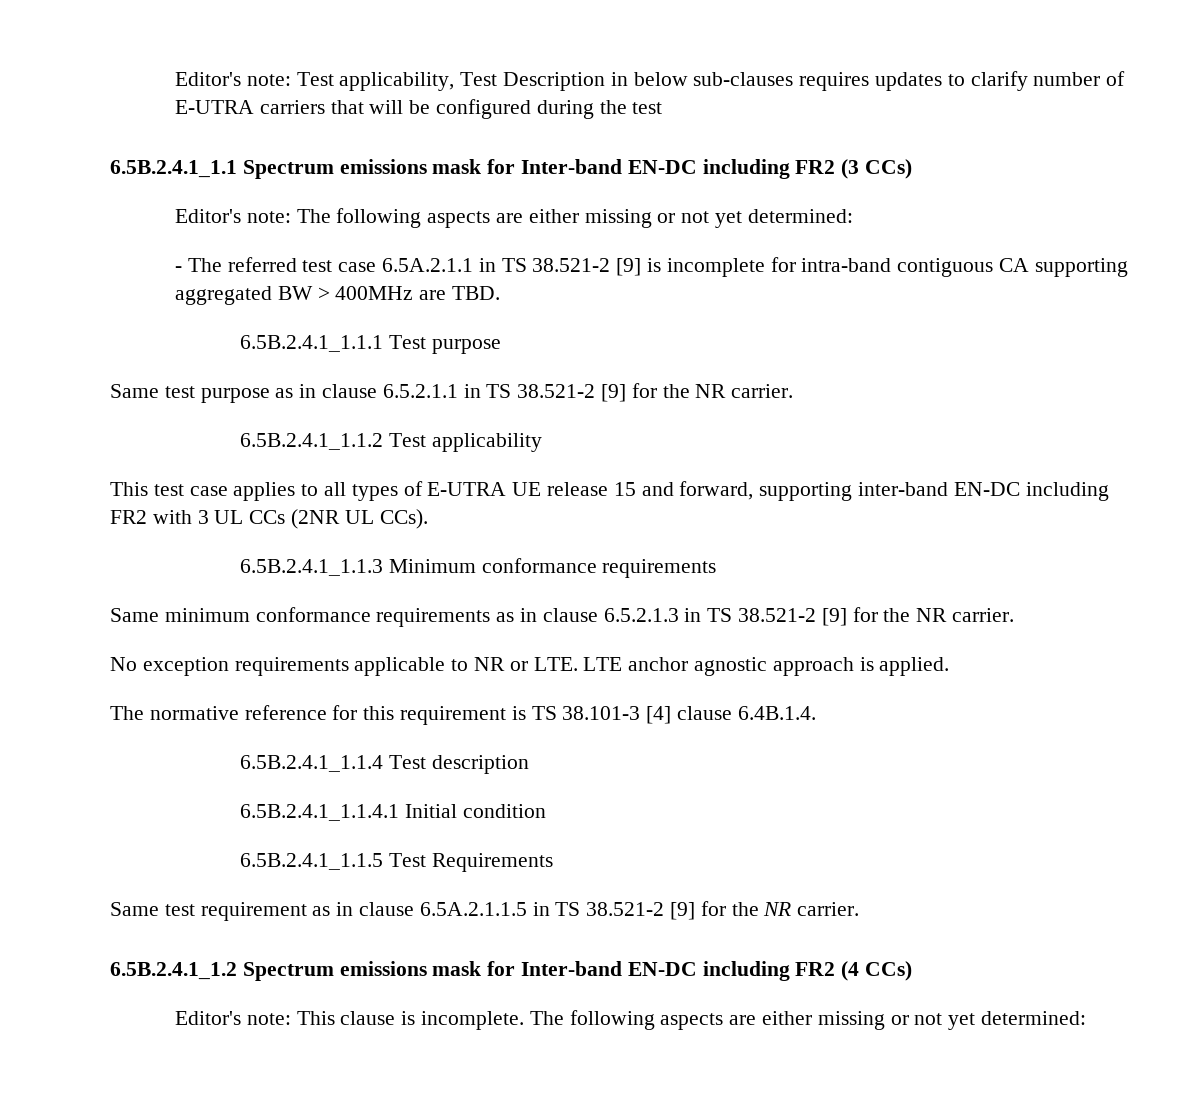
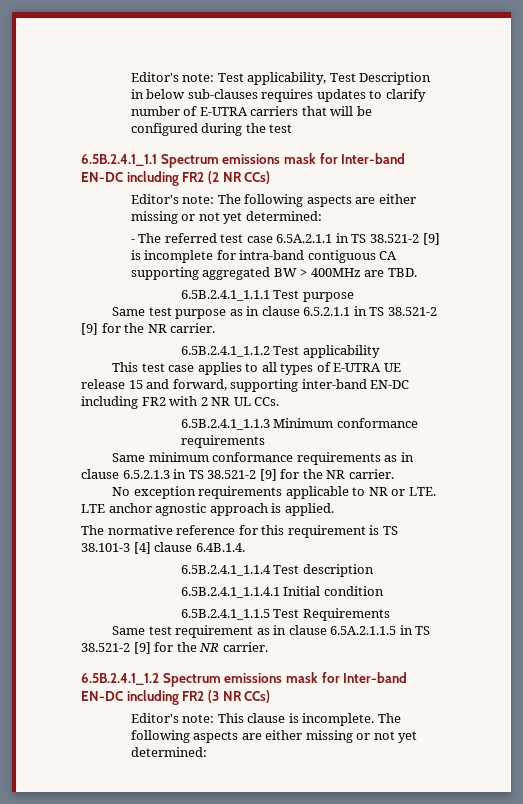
- 6.5B.2.4.1_1.1 Spectrum emissions mask for Inter-band EN-DC including FR2 (3 CCs)
+ 6.5B.2.4.1_1.1 Spectrum emissions mask for Inter-band EN-DC including FR2 (2 NR CCs)
- This test case applies to all types of E-UTRA UE release 15 and forward, supporting inter-band EN-DC including FR2 with 3 UL CCs (2NR UL CCs).
+ This test case applies to all types of E-UTRA UE release 15 and forward, supporting inter-band EN-DC including FR2 with 2 NR UL CCs.
- 6.5B.2.4.1_1.2 Spectrum emissions mask for Inter-band EN-DC including FR2 (4 CCs)
+ 6.5B.2.4.1_1.2 Spectrum emissions mask for Inter-band EN-DC including FR2 (3 NR CCs)

